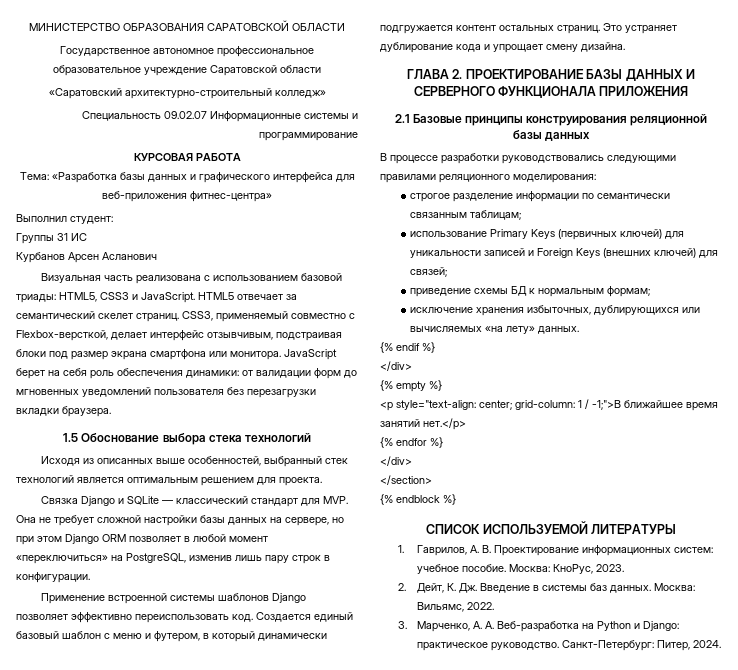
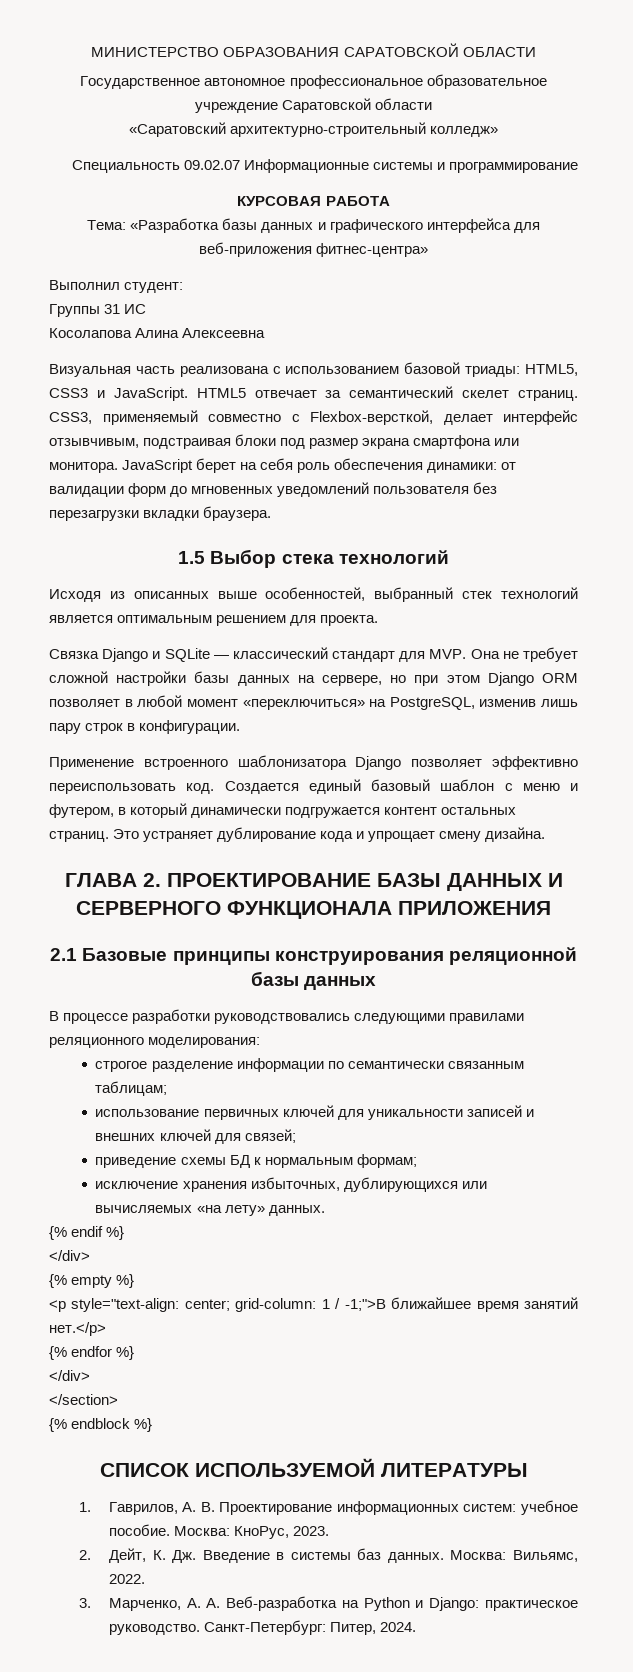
- Курбанов Арсен Асланович
+ Косолапова Алина Алексеевна
- 1.5 Обоснование выбора стека технологий
+ 1.5 Выбор стека технологий
- Применение встроенной системы шаблонов Django позволяет эффективно переиспользовать код.
+ Применение встроенного шаблонизатора Django позволяет эффективно переиспользовать код.
- использование Primary Keys (первичных ключей) для уникальности записей и Foreign Keys (внешних ключей) для связей;
+ использование первичных ключей для уникальности записей и внешних ключей для связей;

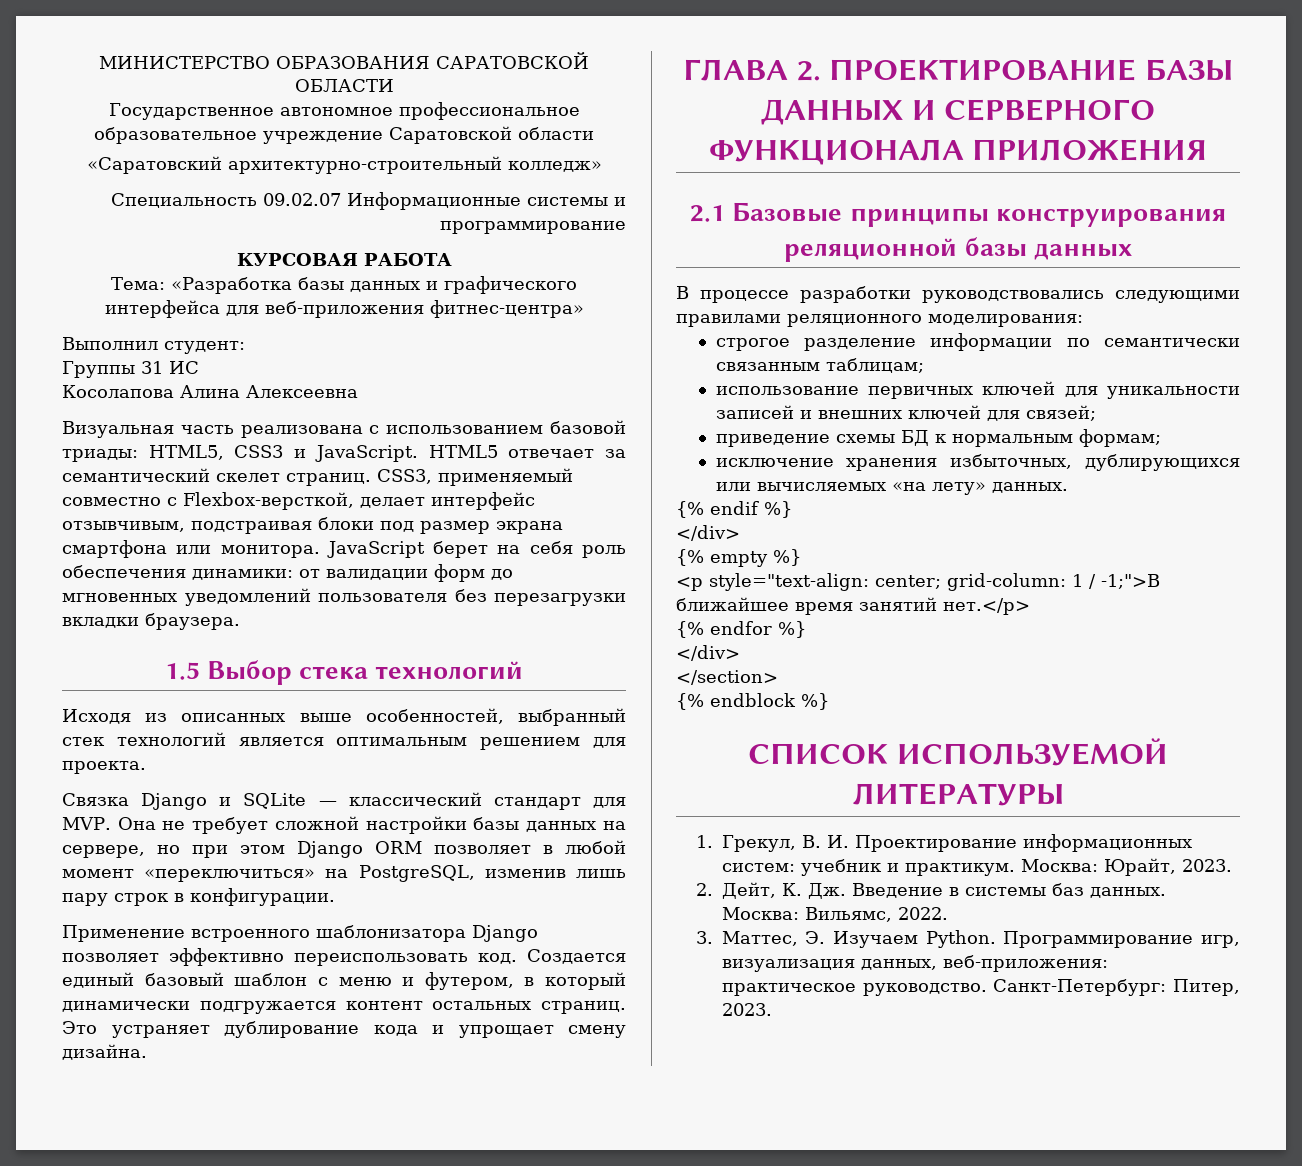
- 1. Гаврилов, А. В. Проектирование информационных систем: учебное пособие. Москва: КноРус, 2023.
+ 1. Грекул, В. И. Проектирование информационных систем: учебник и практикум. Москва: Юрайт, 2023.
- 3. Марченко, А. А. Веб-разработка на Python и Django: практическое руководство.
+ 3. Маттес, Э. Изучаем Python. Программирование игр, визуализация данных, веб-приложения: практическое руководство.
- Санкт-Петербург: Питер, 2024.
+ Санкт-Петербург: Питер, 2023.

